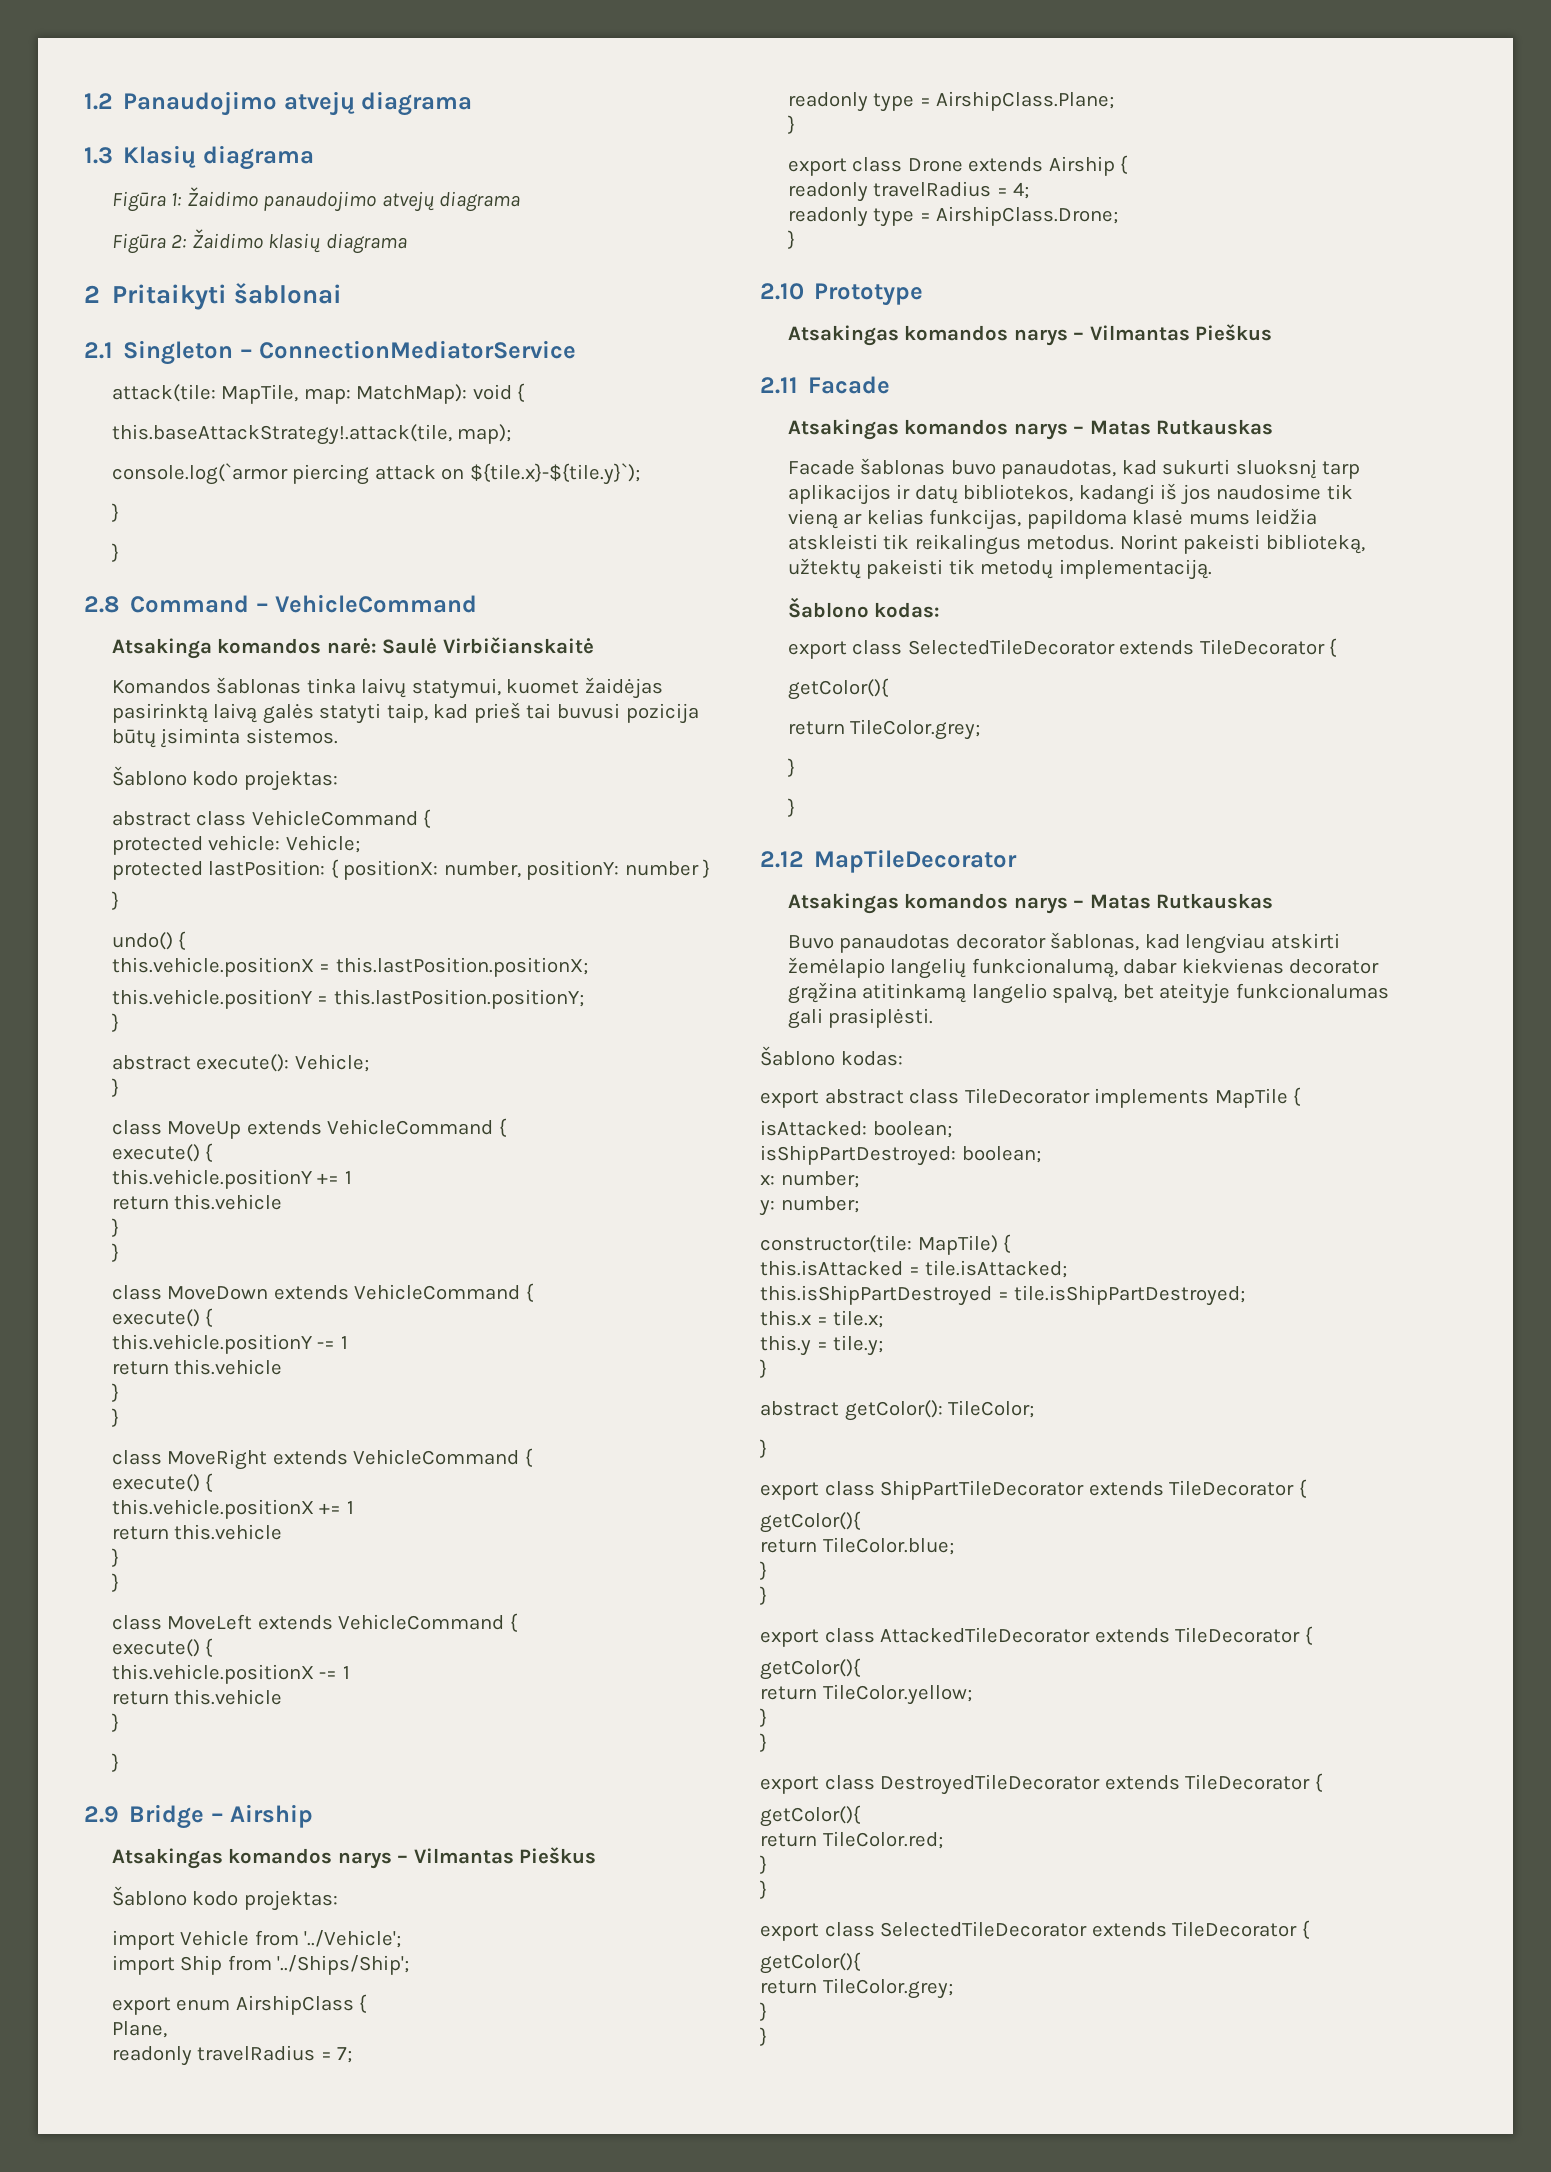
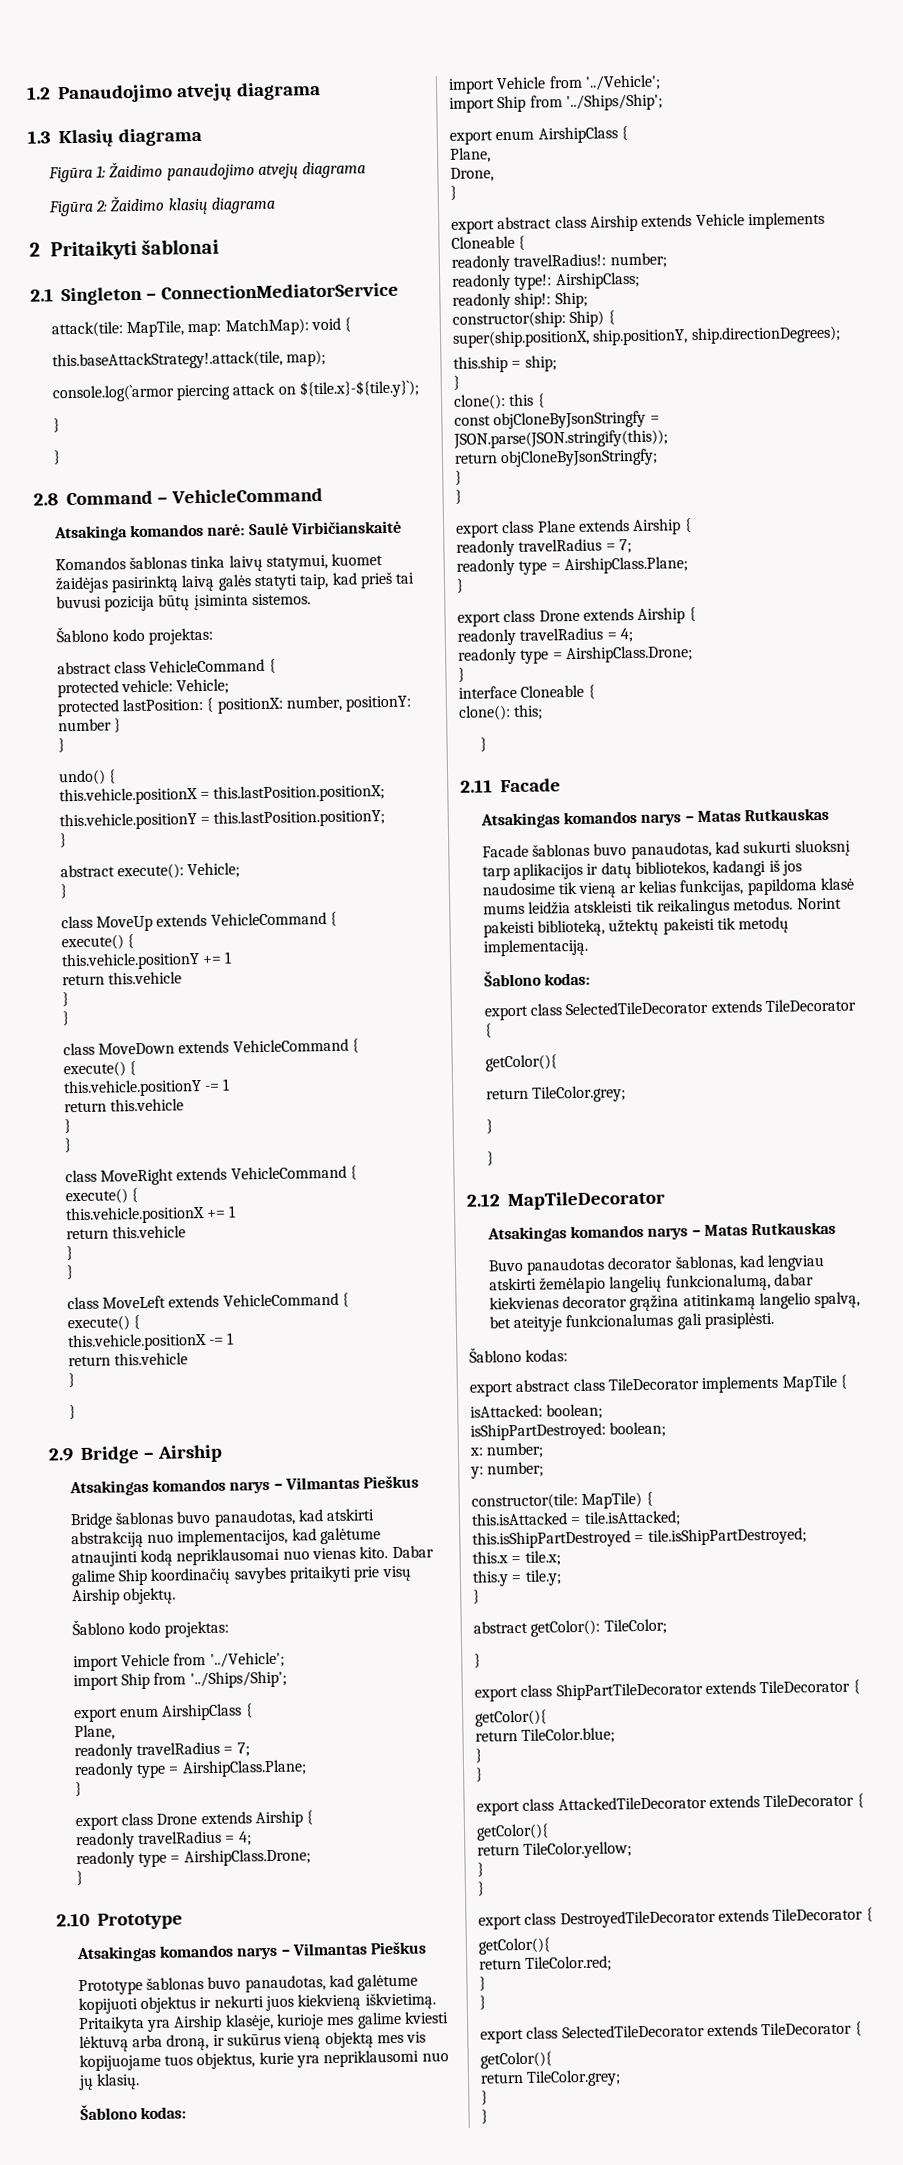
+ Bridge šablonas buvo panaudotas, kad atskirti abstrakciją nuo implementacijos, kad galėtume atnaujinti kodą nepriklausomai nuo vienas kito. Dabar galime Ship koordinačių savybes pritaikyti prie visų Airship objektų.
+ Prototype šablonas buvo panaudotas, kad galėtume kopijuoti objektus ir nekurti juos kiekvieną iškvietimą. Pritaikyta yra Airship klasėje, kurioje mes galime kviesti lėktuvą arba droną, ir sukūrus vieną objektą mes vis kopijuojame tuos objektus, kurie yra nepriklausomi nuo jų klasių.
+ Šablono kodas:
+ import Vehicle from '../Vehicle';
+ import Ship from '../Ships/Ship';
+ export enum AirshipClass {
+ Plane,
+ Drone,
+ }
+ export abstract class Airship extends Vehicle implements Cloneable {
+ readonly travelRadius!: number;
+ readonly type!: AirshipClass;
+ readonly ship!: Ship;
+ constructor(ship: Ship) {
+ super(ship.positionX, ship.positionY, ship.directionDegrees);
+ this.ship = ship;
+ }
+ clone(): this {
+ const objCloneByJsonStringfy = JSON.parse(JSON.stringify(this));
+ return objCloneByJsonStringfy;
+ }
+ }
+ export class Plane extends Airship {
+ readonly travelRadius = 7;
+ readonly type = AirshipClass.Plane;
+ }
+ export class Drone extends Airship {
+ readonly travelRadius = 4;
+ readonly type = AirshipClass.Drone;
+ }
+ interface Cloneable {
+ clone(): this;
+ }

